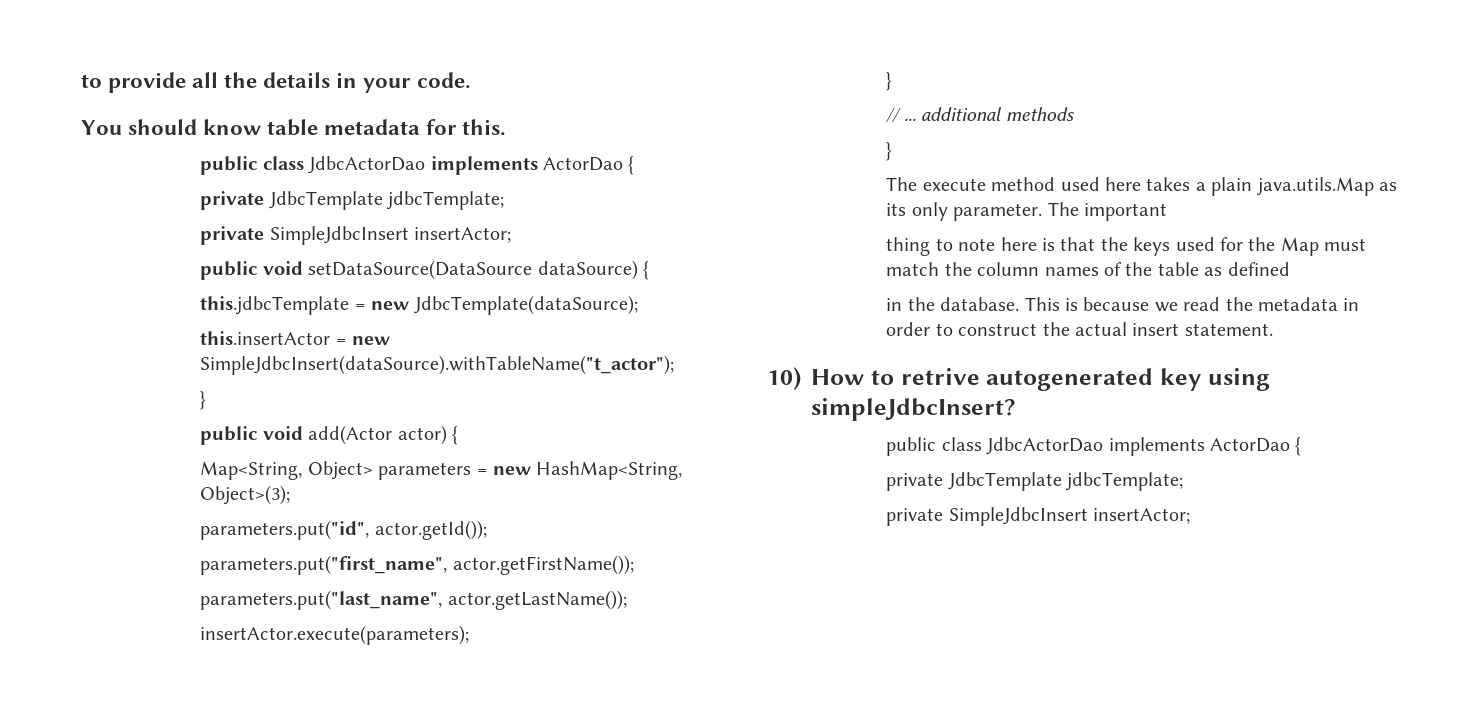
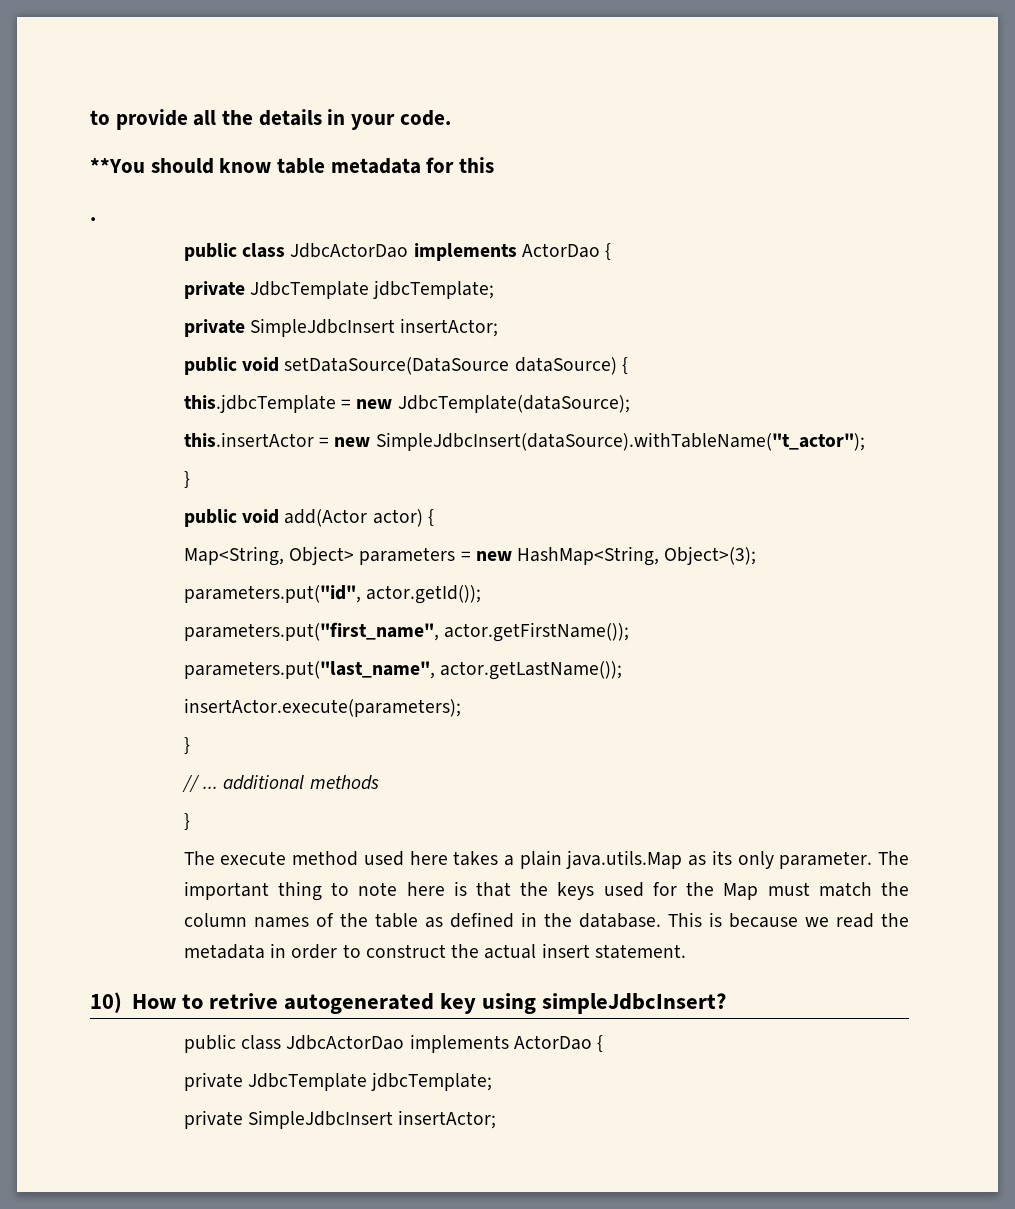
- You should know table metadata for this.
+ **You should know table metadata for this
+ .
- The important
- thing to note here is that the keys used for the Map must match the column names of the table as defined
- in the database.
+ The important thing to note here is that the keys used for the Map must match the column names of the table as defined in the database.

